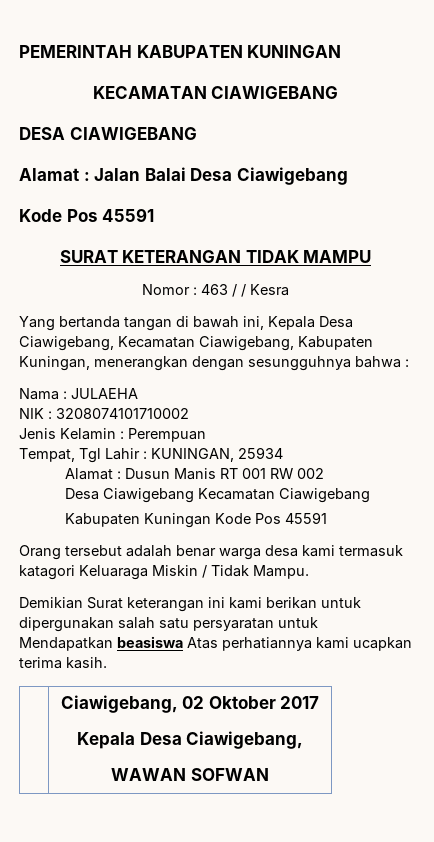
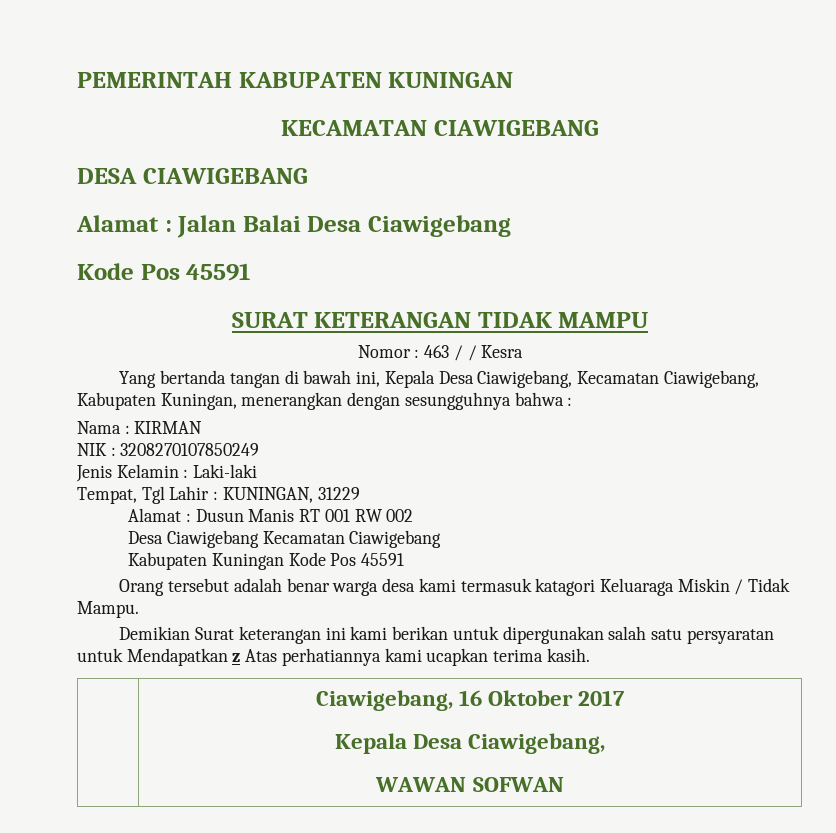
- Nama : JULAEHA
+ Nama : KIRMAN
- NIK : 3208074101710002
+ NIK : 3208270107850249
- Jenis Kelamin : Perempuan
+ Jenis Kelamin : Laki-laki
- Tempat, Tgl Lahir : KUNINGAN, 25934
+ Tempat, Tgl Lahir : KUNINGAN, 31229
- Demikian Surat keterangan ini kami berikan untuk dipergunakan salah satu persyaratan untuk Mendapatkan beasiswa Atas perhatiannya kami ucapkan terima kasih.
+ Demikian Surat keterangan ini kami berikan untuk dipergunakan salah satu persyaratan untuk Mendapatkan z Atas perhatiannya kami ucapkan terima kasih.
- | Ciawigebang, 02 Oktober 2017
+ | Ciawigebang, 16 Oktober 2017

